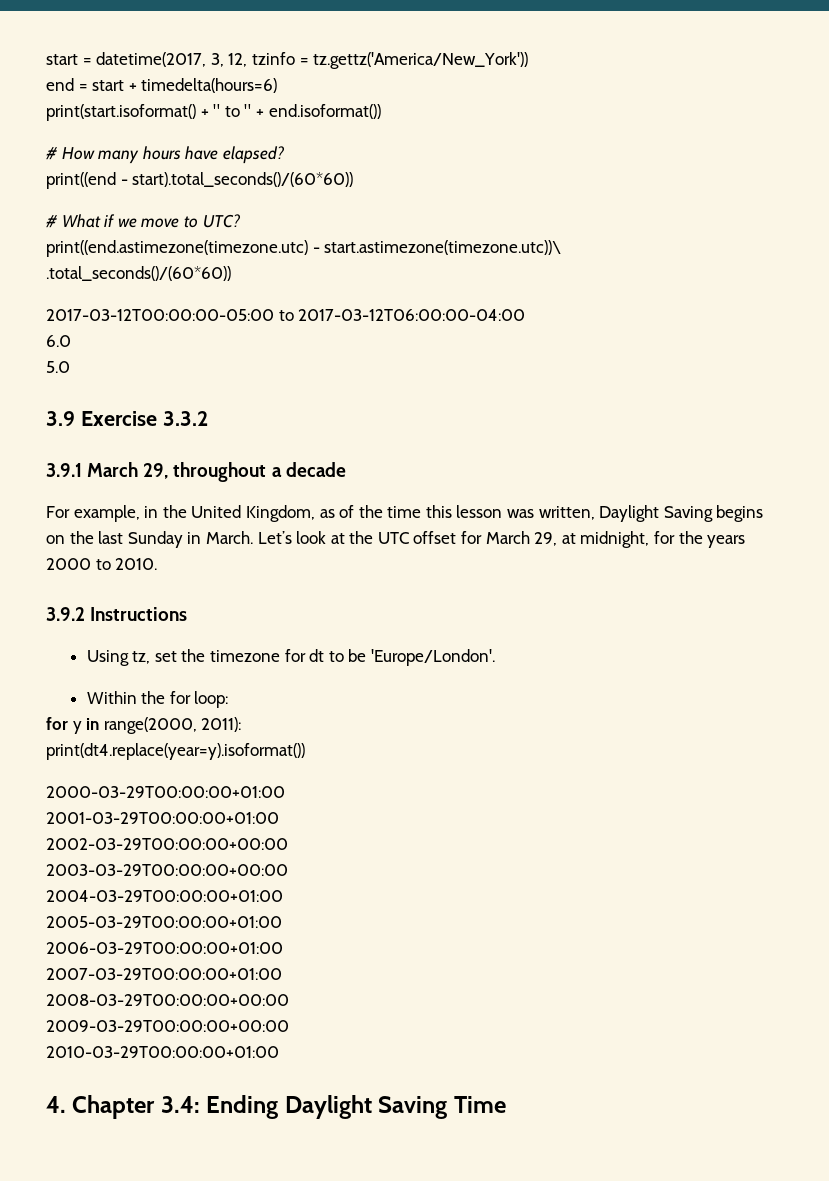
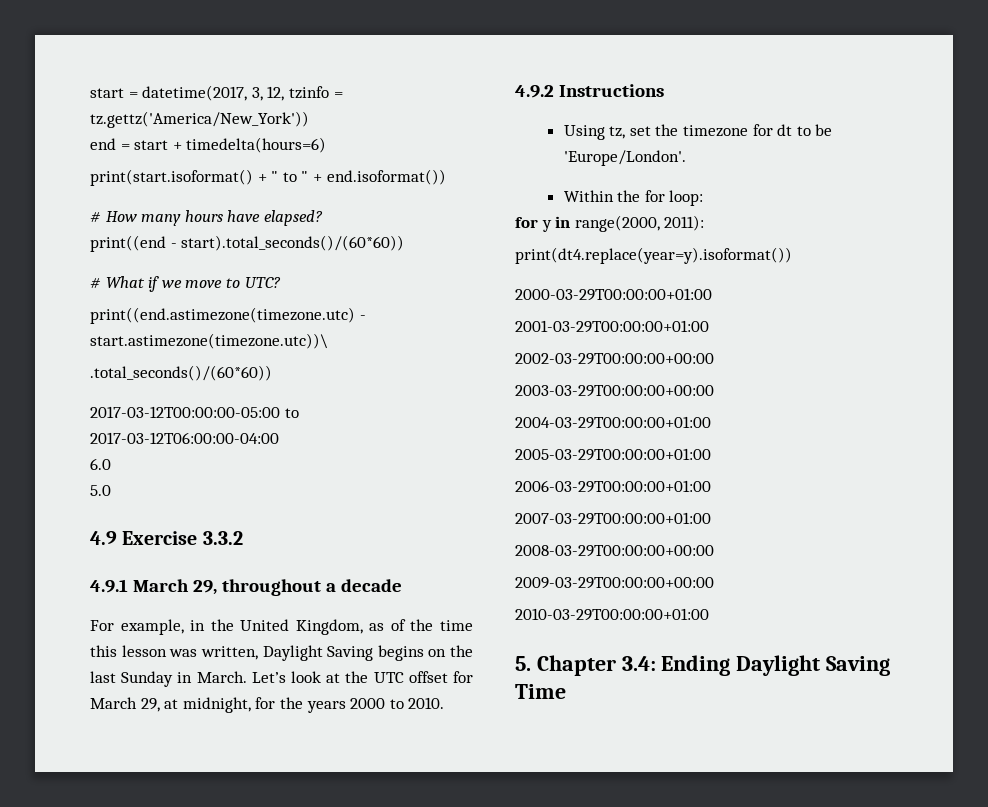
- 3.9 Exercise 3.3.2
+ 4.9 Exercise 3.3.2
- 3.9.1 March 29, throughout a decade
+ 4.9.1 March 29, throughout a decade
- 3.9.2 Instructions
+ 4.9.2 Instructions
- 4. Chapter 3.4: Ending Daylight Saving Time
+ 5. Chapter 3.4: Ending Daylight Saving Time

